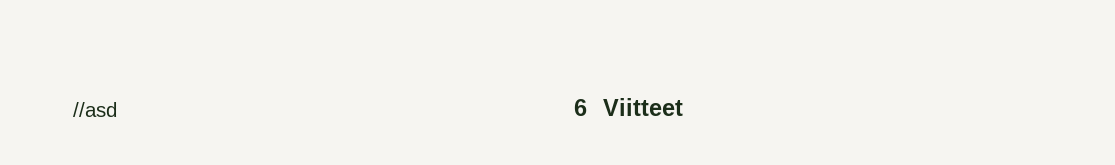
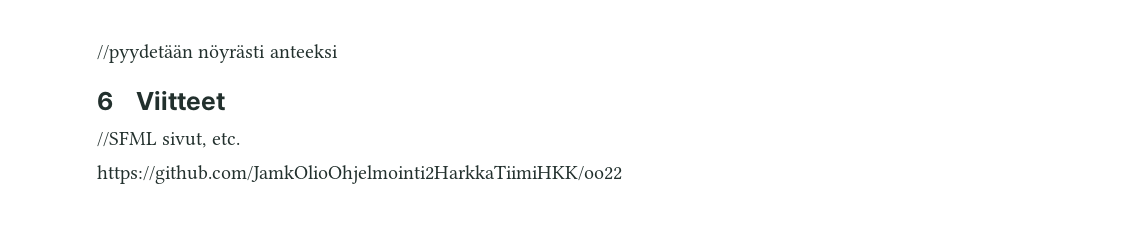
- //asd
+ //pyydetään nöyrästi anteeksi
+ //SFML sivut, etc.
+ https://github.com/JamkOlioOhjelmointi2HarkkaTiimiHKK/oo22

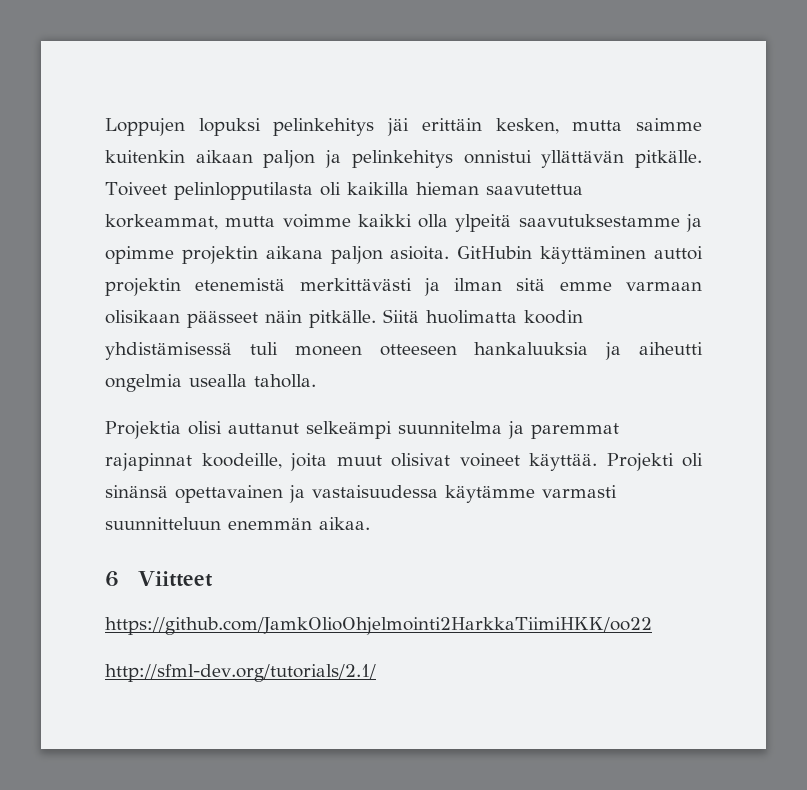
- //pyydetään nöyrästi anteeksi
+ Loppujen lopuksi pelinkehitys jäi erittäin kesken, mutta saimme kuitenkin aikaan paljon ja pelinkehitys onnistui yllättävän pitkälle. Toiveet pelinlopputilasta oli kaikilla hieman saavutettua korkeammat, mutta voimme kaikki olla ylpeitä saavutuksestamme ja opimme projektin aikana paljon asioita. GitHubin käyttäminen auttoi projektin etenemistä merkittävästi ja ilman sitä emme varmaan olisikaan päässeet näin pitkälle. Siitä huolimatta koodin yhdistämisessä tuli moneen otteeseen hankaluuksia ja aiheutti ongelmia usealla taholla.
+ Projektia olisi auttanut selkeämpi suunnitelma ja paremmat rajapinnat koodeille, joita muut olisivat voineet käyttää. Projekti oli sinänsä opettavainen ja vastaisuudessa käytämme varmasti suunnitteluun enemmän aikaa.
  6 Viitteet
- //SFML sivut, etc.
  https://github.com/JamkOlioOhjelmointi2HarkkaTiimiHKK/oo22
+ http://sfml-dev.org/tutorials/2.1/

